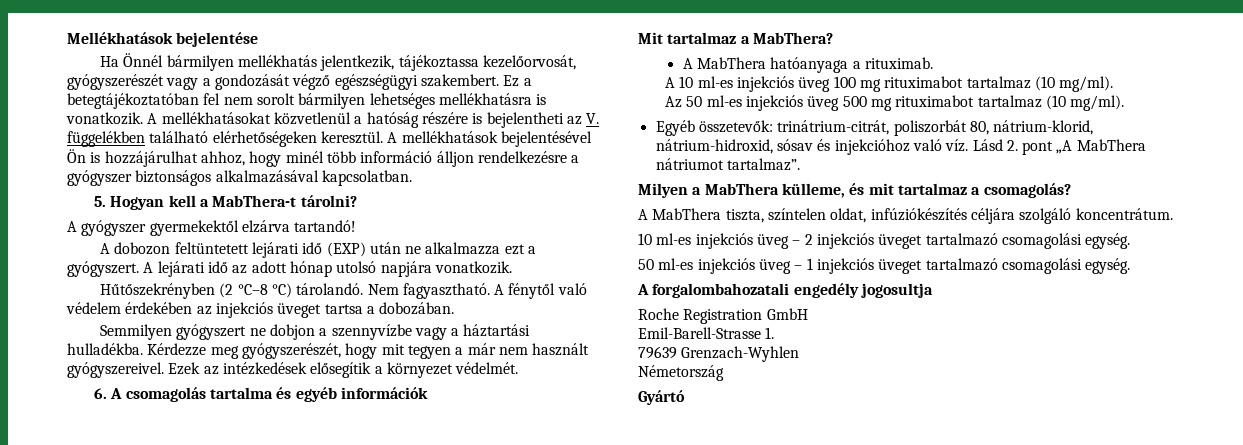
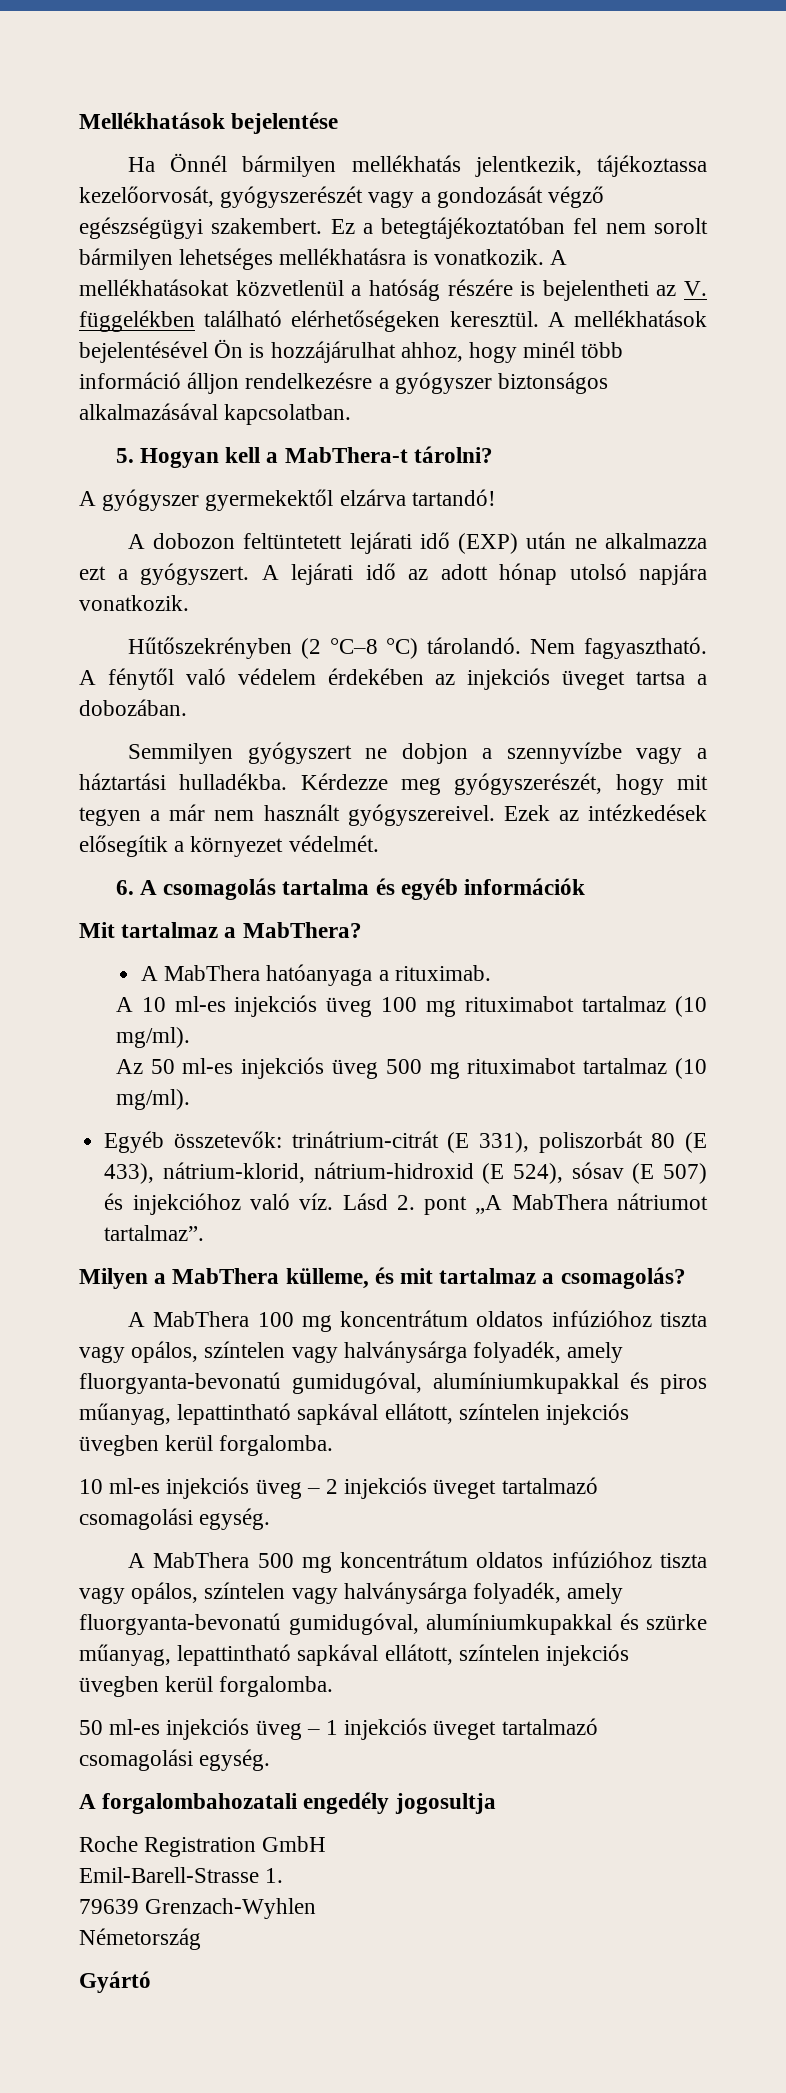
- Egyéb összetevők: trinátrium-citrát, poliszorbát 80, nátrium-klorid, nátrium-hidroxid, sósav és injekcióhoz való víz.
+ Egyéb összetevők: trinátrium-citrát (E 331), poliszorbát 80 (E 433), nátrium-klorid, nátrium-hidroxid (E 524), sósav (E 507) és injekcióhoz való víz.
- A MabThera tiszta, színtelen oldat, infúziókészítés céljára szolgáló koncentrátum.
+ A MabThera 100 mg koncentrátum oldatos infúzióhoz tiszta vagy opálos, színtelen vagy halványsárga folyadék, amely fluorgyanta-bevonatú gumidugóval, alumíniumkupakkal és piros műanyag, lepattintható sapkával ellátott, színtelen injekciós üvegben kerül forgalomba.
+ A MabThera 500 mg koncentrátum oldatos infúzióhoz tiszta vagy opálos, színtelen vagy halványsárga folyadék, amely fluorgyanta-bevonatú gumidugóval, alumíniumkupakkal és szürke műanyag, lepattintható sapkával ellátott, színtelen injekciós üvegben kerül forgalomba.

